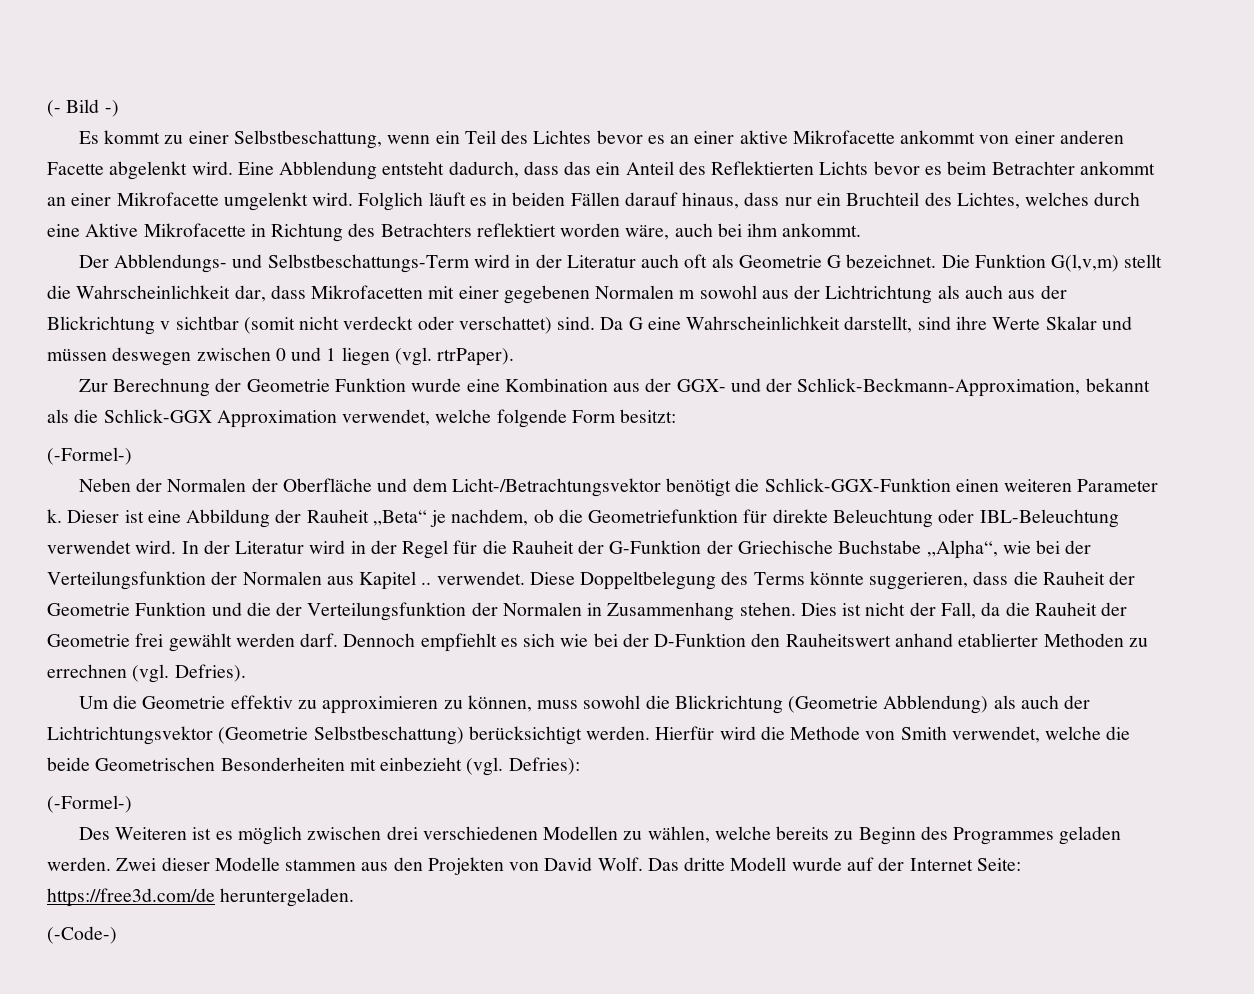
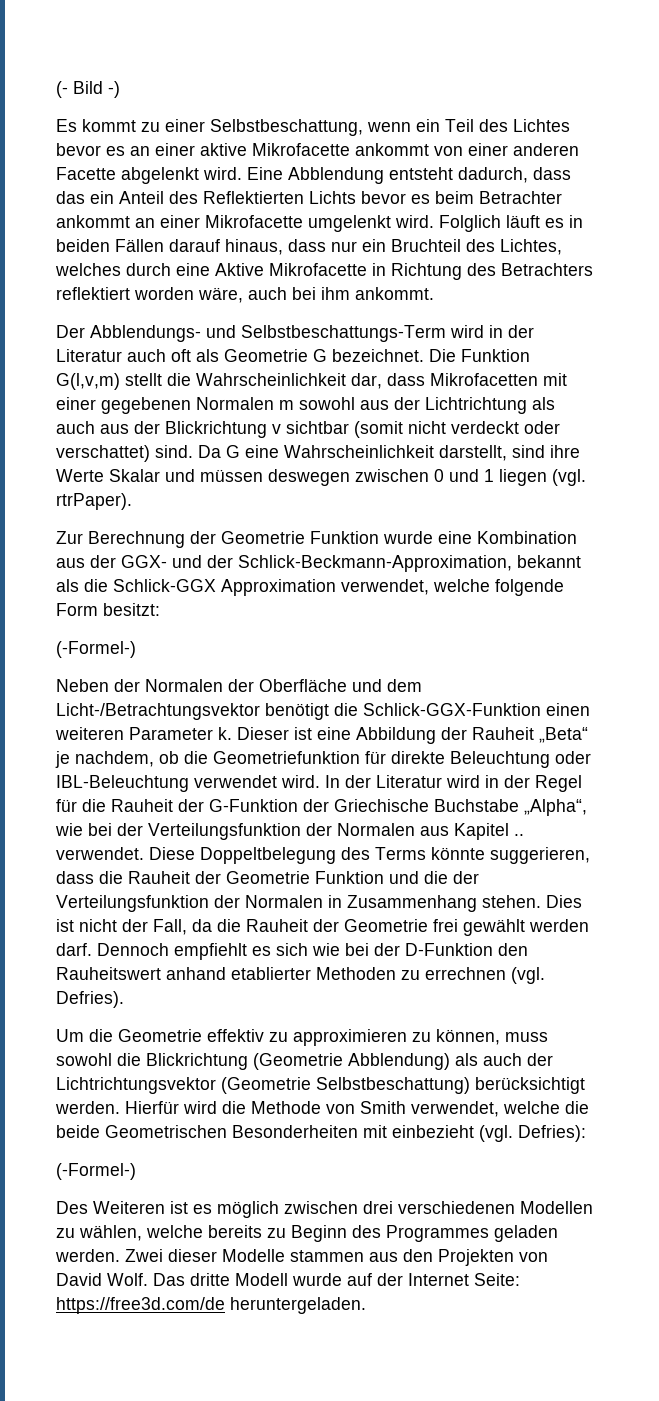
- (-Code-)

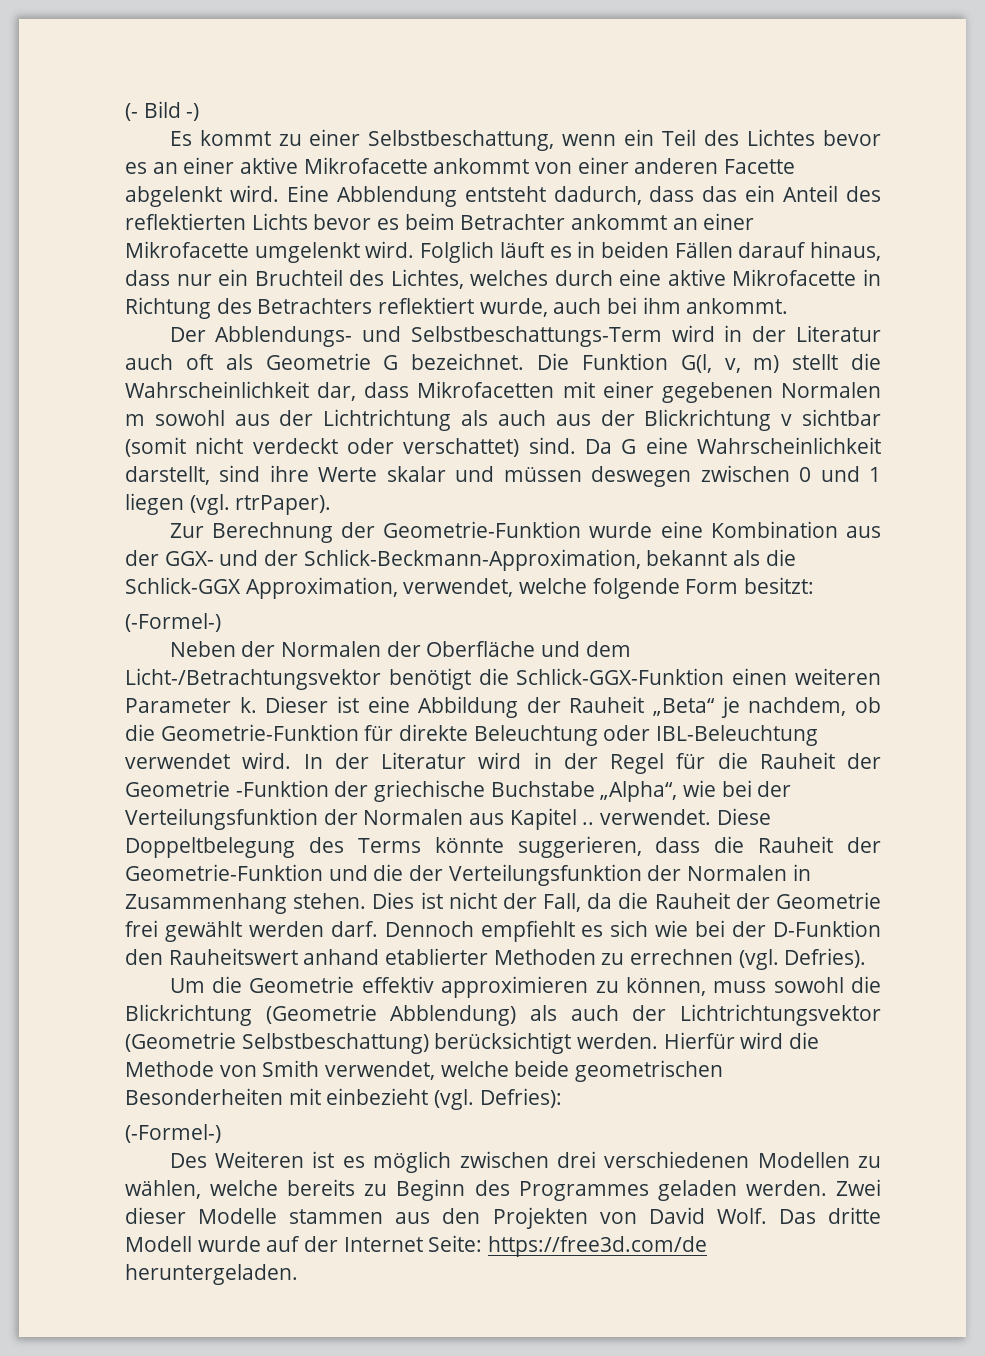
- Eine Abblendung entsteht dadurch, dass das ein Anteil des Reflektierten Lichts bevor es beim Betrachter ankommt an einer Mikrofacette umgelenkt wird.
+ Eine Abblendung entsteht dadurch, dass das ein Anteil des reflektierten Lichts bevor es beim Betrachter ankommt an einer Mikrofacette umgelenkt wird.
- Folglich läuft es in beiden Fällen darauf hinaus, dass nur ein Bruchteil des Lichtes, welches durch eine Aktive Mikrofacette in Richtung des Betrachters reflektiert worden wäre, auch bei ihm ankommt.
+ Folglich läuft es in beiden Fällen darauf hinaus, dass nur ein Bruchteil des Lichtes, welches durch eine aktive Mikrofacette in Richtung des Betrachters reflektiert wurde, auch bei ihm ankommt.
- Die Funktion G(l,v,m) stellt die Wahrscheinlichkeit dar, dass Mikrofacetten mit einer gegebenen Normalen m sowohl aus der Lichtrichtung als auch aus der Blickrichtung v sichtbar (somit nicht verdeckt oder verschattet) sind.
+ Die Funktion G(l, v, m) stellt die Wahrscheinlichkeit dar, dass Mikrofacetten mit einer gegebenen Normalen m sowohl aus der Lichtrichtung als auch aus der Blickrichtung v sichtbar (somit nicht verdeckt oder verschattet) sind.
- Da G eine Wahrscheinlichkeit darstellt, sind ihre Werte Skalar und müssen deswegen zwischen 0 und 1 liegen (vgl. rtrPaper).
+ Da G eine Wahrscheinlichkeit darstellt, sind ihre Werte skalar und müssen deswegen zwischen 0 und 1 liegen (vgl. rtrPaper).
- Zur Berechnung der Geometrie Funktion wurde eine Kombination aus der GGX- und der Schlick-Beckmann-Approximation, bekannt als die Schlick-GGX Approximation verwendet, welche folgende Form besitzt:
+ Zur Berechnung der Geometrie-Funktion wurde eine Kombination aus der GGX- und der Schlick-Beckmann-Approximation, bekannt als die Schlick-GGX Approximation, verwendet, welche folgende Form besitzt:
- Dieser ist eine Abbildung der Rauheit „Beta“ je nachdem, ob die Geometriefunktion für direkte Beleuchtung oder IBL-Beleuchtung verwendet wird.
+ Dieser ist eine Abbildung der Rauheit „Beta“ je nachdem, ob die Geometrie-Funktion für direkte Beleuchtung oder IBL-Beleuchtung verwendet wird.
- In der Literatur wird in der Regel für die Rauheit der G-Funktion der Griechische Buchstabe „Alpha“, wie bei der Verteilungsfunktion der Normalen aus Kapitel .. verwendet.
+ In der Literatur wird in der Regel für die Rauheit der Geometrie -Funktion der griechische Buchstabe „Alpha“, wie bei der Verteilungsfunktion der Normalen aus Kapitel .. verwendet.
- Diese Doppeltbelegung des Terms könnte suggerieren, dass die Rauheit der Geometrie Funktion und die der Verteilungsfunktion der Normalen in Zusammenhang stehen.
+ Diese Doppeltbelegung des Terms könnte suggerieren, dass die Rauheit der Geometrie-Funktion und die der Verteilungsfunktion der Normalen in Zusammenhang stehen.
- Um die Geometrie effektiv zu approximieren zu können, muss sowohl die Blickrichtung (Geometrie Abblendung) als auch der Lichtrichtungsvektor (Geometrie Selbstbeschattung) berücksichtigt werden.
+ Um die Geometrie effektiv approximieren zu können, muss sowohl die Blickrichtung (Geometrie Abblendung) als auch der Lichtrichtungsvektor (Geometrie Selbstbeschattung) berücksichtigt werden.
- Hierfür wird die Methode von Smith verwendet, welche die beide Geometrischen Besonderheiten mit einbezieht (vgl. Defries):
+ Hierfür wird die Methode von Smith verwendet, welche beide geometrischen Besonderheiten mit einbezieht (vgl. Defries):

